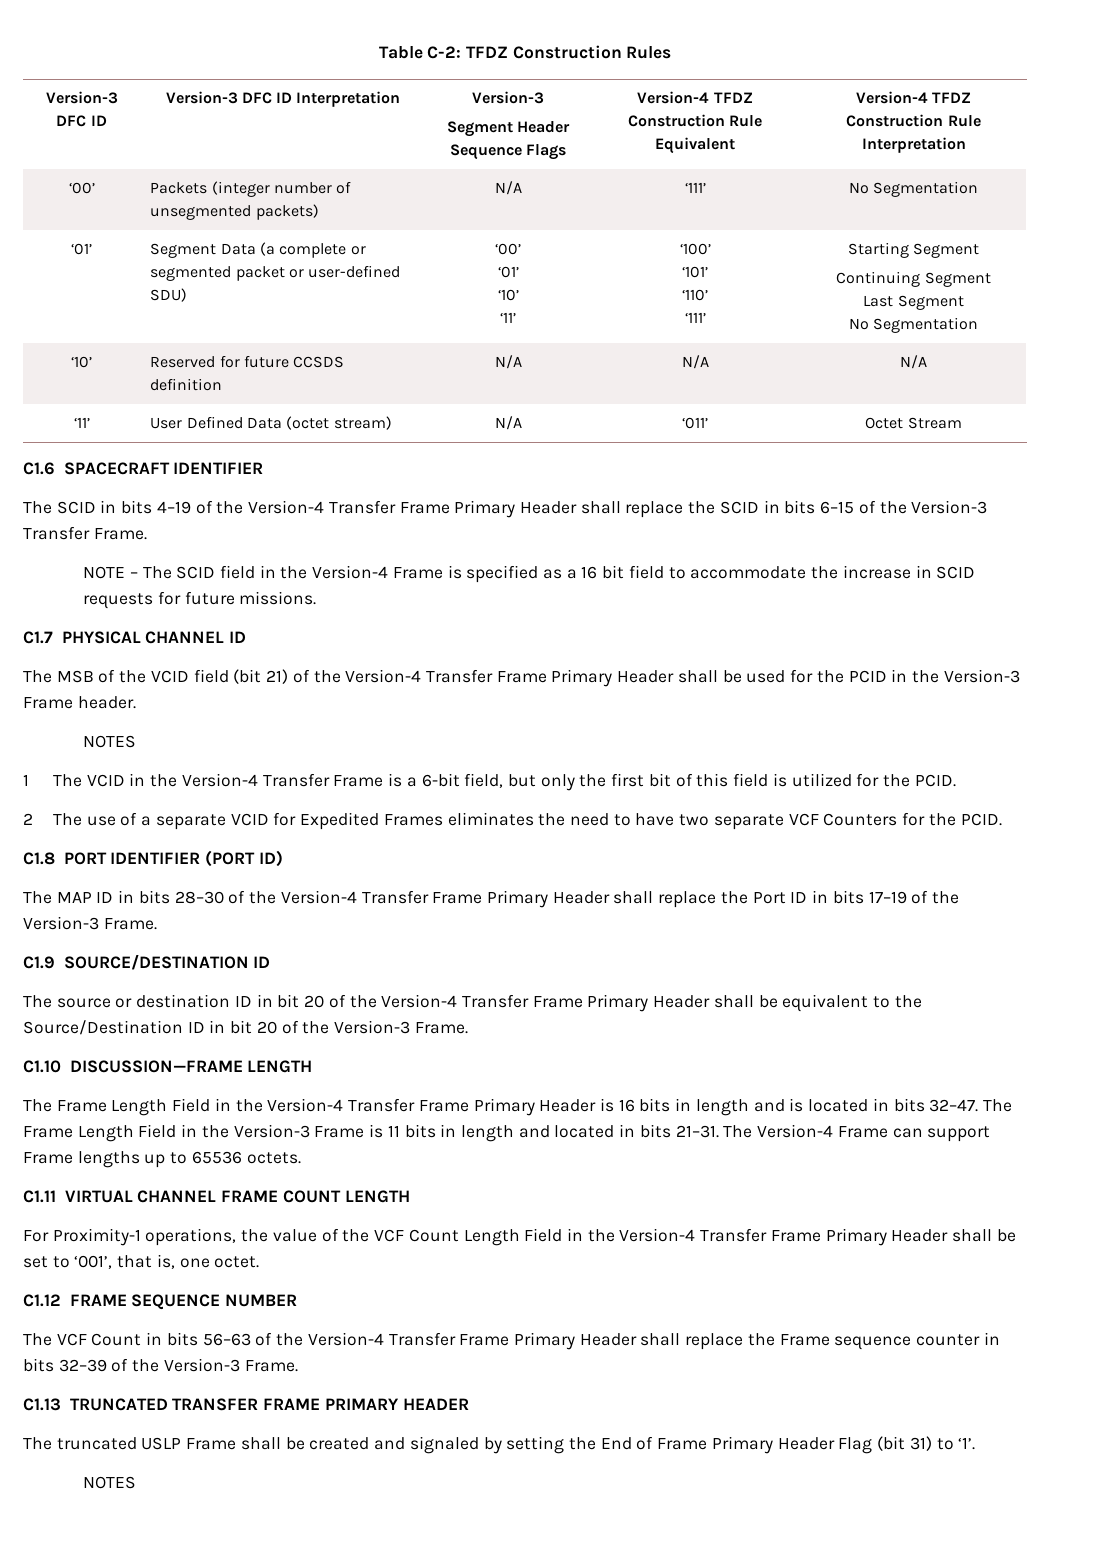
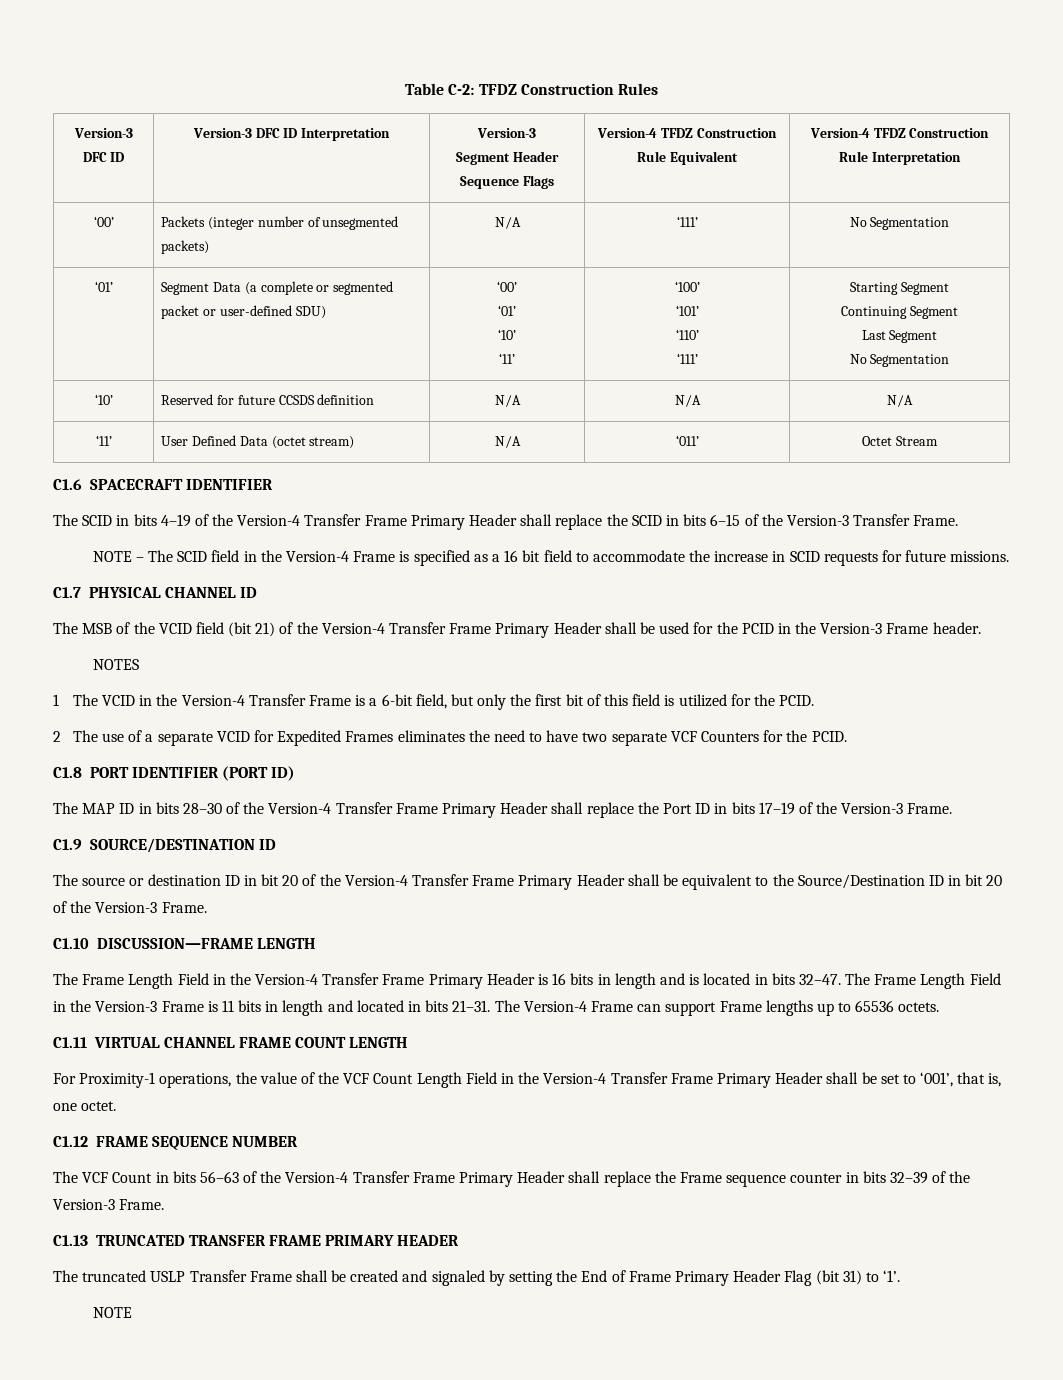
- The truncated USLP Frame shall be created and signaled by setting the End of Frame Primary Header Flag (bit 31) to ‘1’.
- NOTES
+ The truncated USLP Transfer Frame shall be created and signaled by setting the End of Frame Primary Header Flag (bit 31) to ‘1’.
+ NOTE

